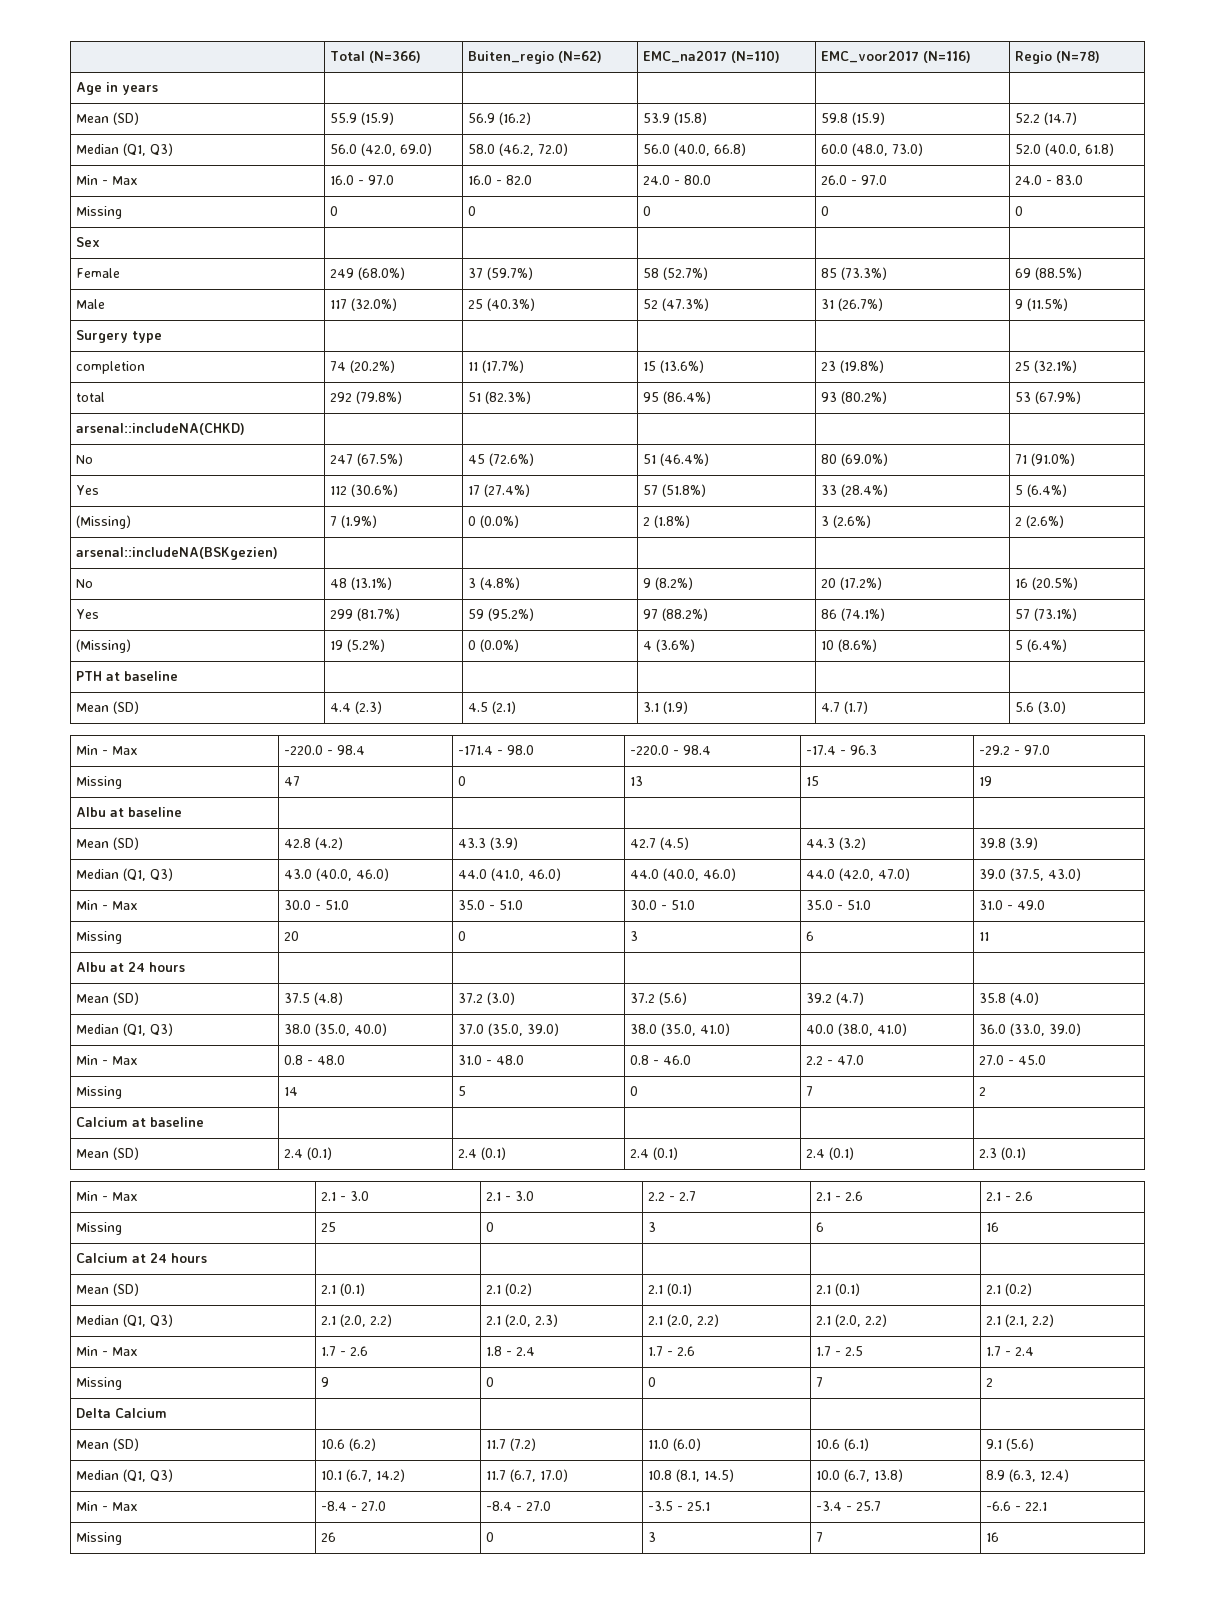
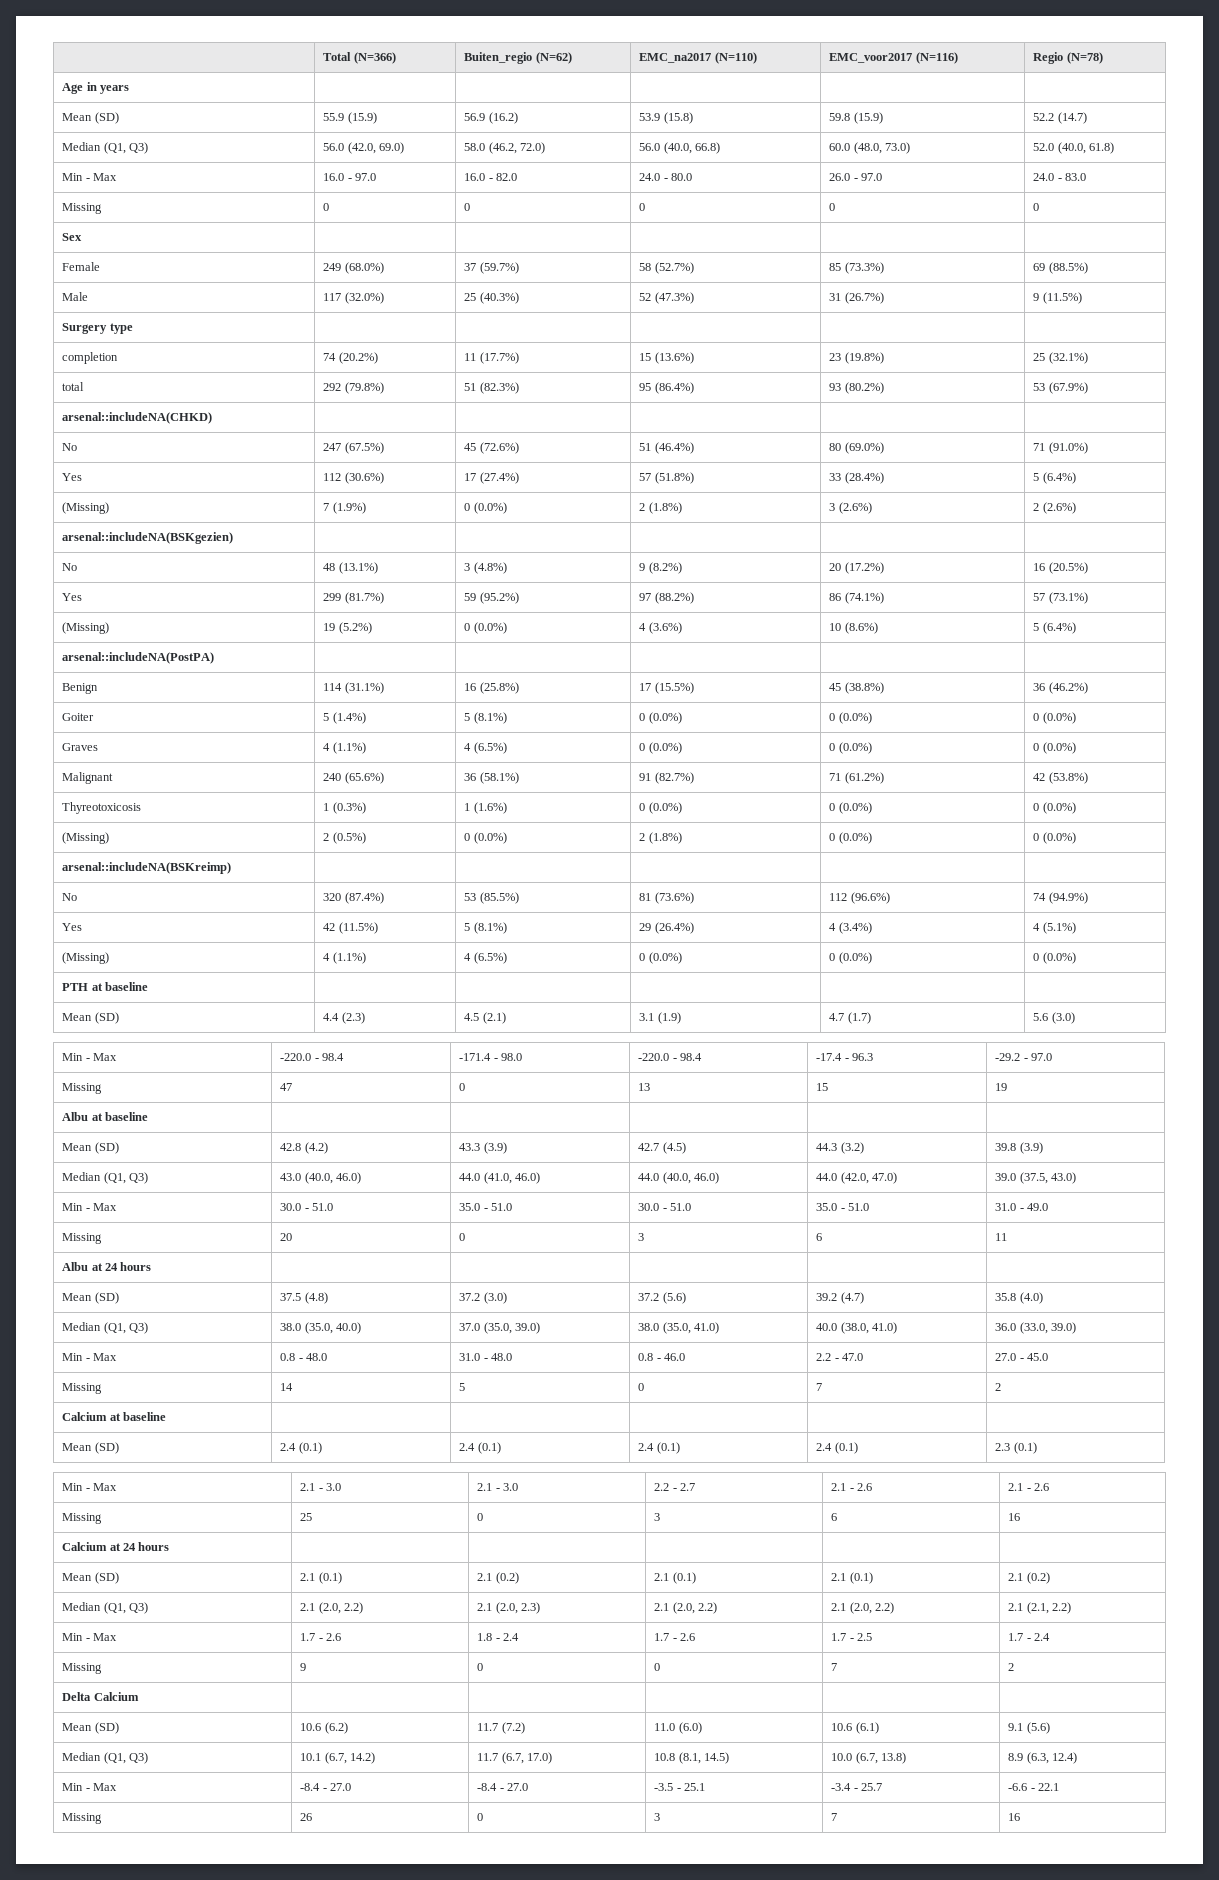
+ arsenal::includeNA(PostPA) | | | | |
+ Benign | 114 (31.1%) | 16 (25.8%) | 17 (15.5%) | 45 (38.8%) | 36 (46.2%)
+ Goiter | 5 (1.4%) | 5 (8.1%) | 0 (0.0%) | 0 (0.0%) | 0 (0.0%)
+ Graves | 4 (1.1%) | 4 (6.5%) | 0 (0.0%) | 0 (0.0%) | 0 (0.0%)
+ Malignant | 240 (65.6%) | 36 (58.1%) | 91 (82.7%) | 71 (61.2%) | 42 (53.8%)
+ Thyreotoxicosis | 1 (0.3%) | 1 (1.6%) | 0 (0.0%) | 0 (0.0%) | 0 (0.0%)
+ (Missing) | 2 (0.5%) | 0 (0.0%) | 2 (1.8%) | 0 (0.0%) | 0 (0.0%)
+ arsenal::includeNA(BSKreimp) | | | | |
+ No | 320 (87.4%) | 53 (85.5%) | 81 (73.6%) | 112 (96.6%) | 74 (94.9%)
+ Yes | 42 (11.5%) | 5 (8.1%) | 29 (26.4%) | 4 (3.4%) | 4 (5.1%)
+ (Missing) | 4 (1.1%) | 4 (6.5%) | 0 (0.0%) | 0 (0.0%) | 0 (0.0%)

